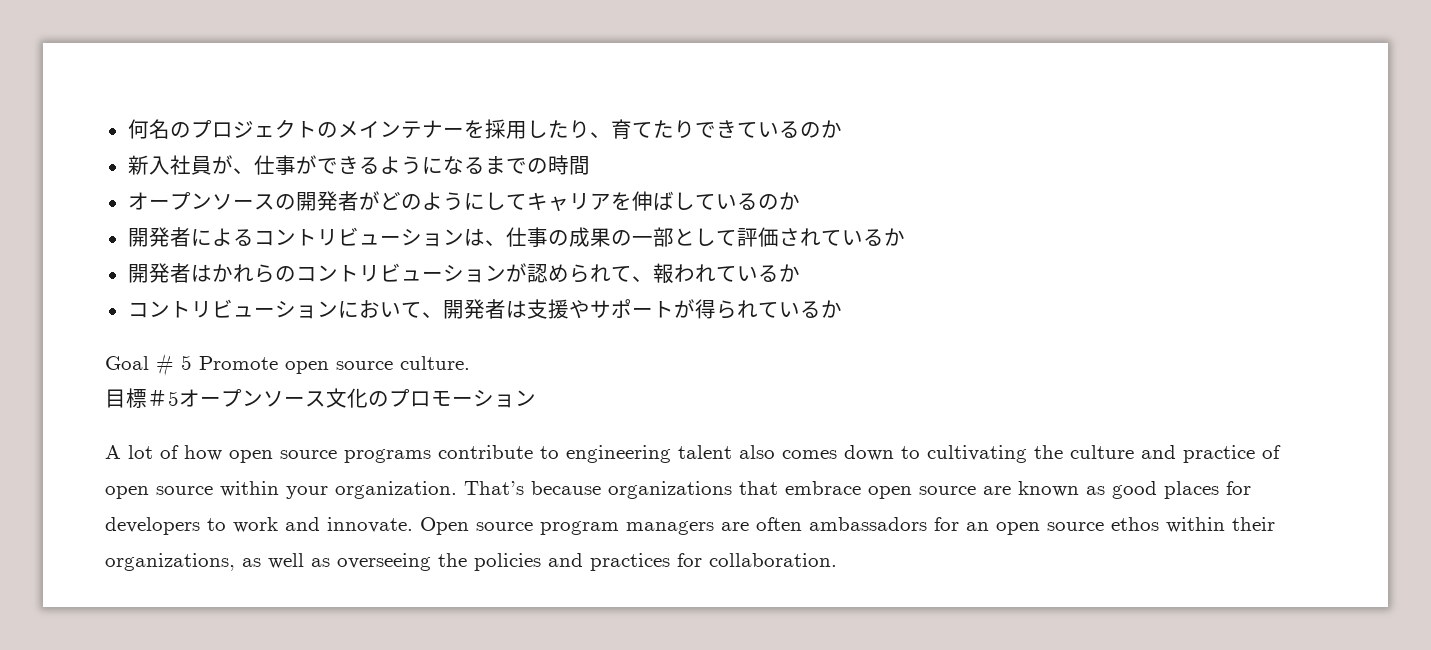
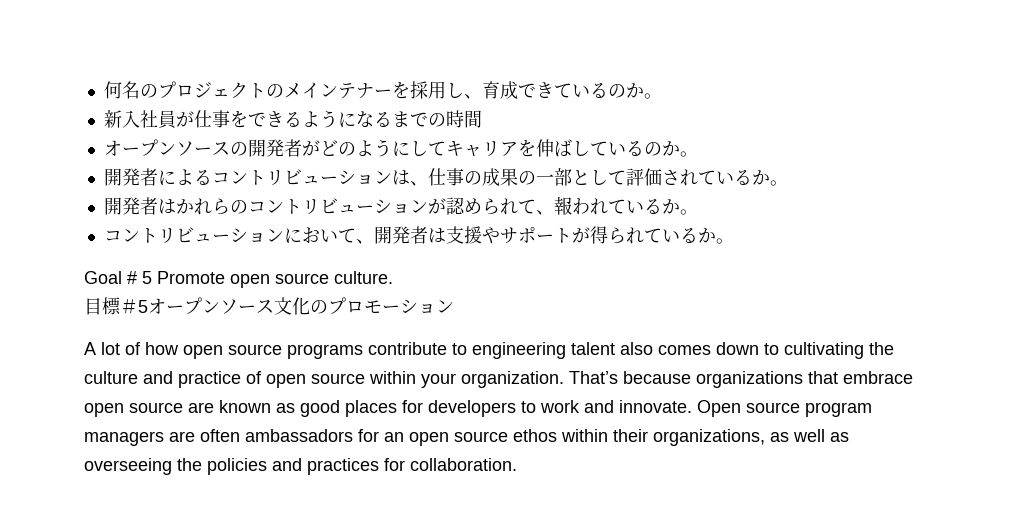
- 何名のプロジェクトのメインテナーを採用したり、育てたりできているのか
+ 何名のプロジェクトのメインテナーを採用し、育成できているのか。
- 新入社員が、仕事ができるようになるまでの時間
+ 新入社員が仕事をできるようになるまでの時間
- オープンソースの開発者がどのようにしてキャリアを伸ばしているのか
+ オープンソースの開発者がどのようにしてキャリアを伸ばしているのか。
- 開発者によるコントリビューションは、仕事の成果の一部として評価されているか
+ 開発者によるコントリビューションは、仕事の成果の一部として評価されているか。
- 開発者はかれらのコントリビューションが認められて、報われているか
+ 開発者はかれらのコントリビューションが認められて、報われているか。
- コントリビューションにおいて、開発者は支援やサポートが得られているか
+ コントリビューションにおいて、開発者は支援やサポートが得られているか。

